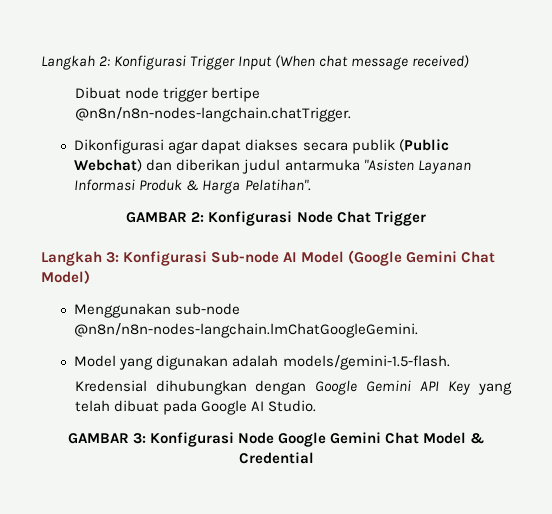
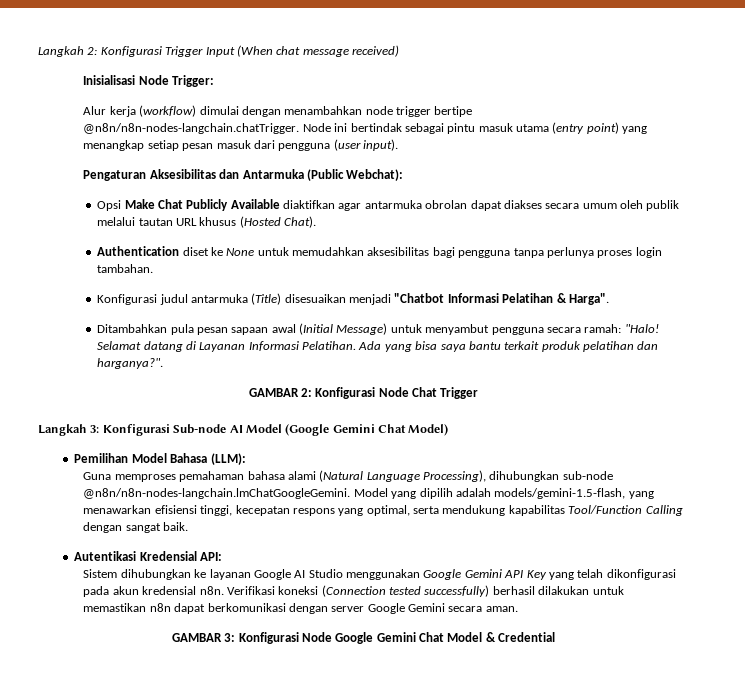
- Dibuat node trigger bertipe @n8n/n8n-nodes-langchain.chatTrigger.
- Dikonfigurasi agar dapat diakses secara publik (Public Webchat) dan diberikan judul antarmuka "Asisten Layanan Informasi Produk & Harga Pelatihan".
+ Inisialisasi Node Trigger:
+ Alur kerja (workflow) dimulai dengan menambahkan node trigger bertipe @n8n/n8n-nodes-langchain.chatTrigger. Node ini bertindak sebagai pintu masuk utama (entry point) yang menangkap setiap pesan masuk dari pengguna (user input).
+ Pengaturan Aksesibilitas dan Antarmuka (Public Webchat):
+ Opsi Make Chat Publicly Available diaktifkan agar antarmuka obrolan dapat diakses secara umum oleh publik melalui tautan URL khusus (Hosted Chat).
+ Authentication diset ke None untuk memudahkan aksesibilitas bagi pengguna tanpa perlunya proses login tambahan.
+ Konfigurasi judul antarmuka (Title) disesuaikan menjadi "Chatbot Informasi Pelatihan & Harga".
+ Ditambahkan pula pesan sapaan awal (Initial Message) untuk menyambut pengguna secara ramah: "Halo! Selamat datang di Layanan Informasi Pelatihan. Ada yang bisa saya bantu terkait produk pelatihan dan harganya?".
- Menggunakan sub-node @n8n/n8n-nodes-langchain.lmChatGoogleGemini.
- Model yang digunakan adalah models/gemini-1.5-flash.
- Kredensial dihubungkan dengan Google Gemini API Key yang telah dibuat pada Google AI Studio.
+ Pemilihan Model Bahasa (LLM):
+ Guna memproses pemahaman bahasa alami (Natural Language Processing), dihubungkan sub-node @n8n/n8n-nodes-langchain.lmChatGoogleGemini. Model yang dipilih adalah models/gemini-1.5-flash, yang menawarkan efisiensi tinggi, kecepatan respons yang optimal, serta mendukung kapabilitas Tool/Function Calling dengan sangat baik.
+ Autentikasi Kredensial API:
+ Sistem dihubungkan ke layanan Google AI Studio menggunakan Google Gemini API Key yang telah dikonfigurasi pada akun kredensial n8n. Verifikasi koneksi (Connection tested successfully) berhasil dilakukan untuk memastikan n8n dapat berkomunikasi dengan server Google Gemini secara aman.

